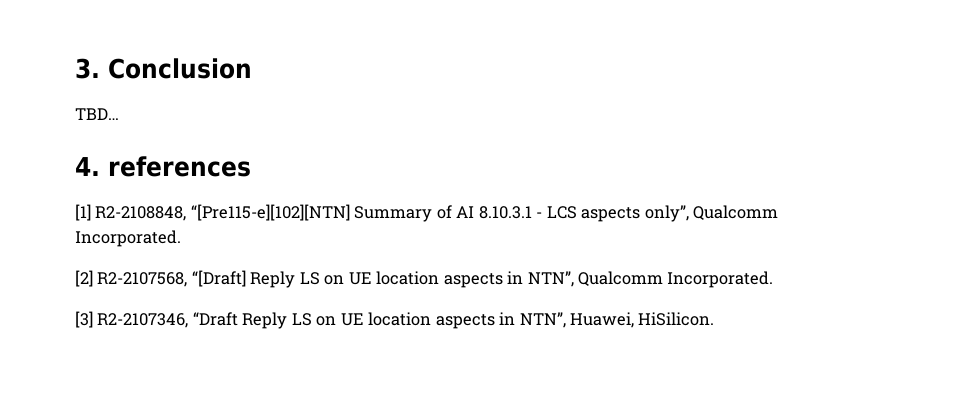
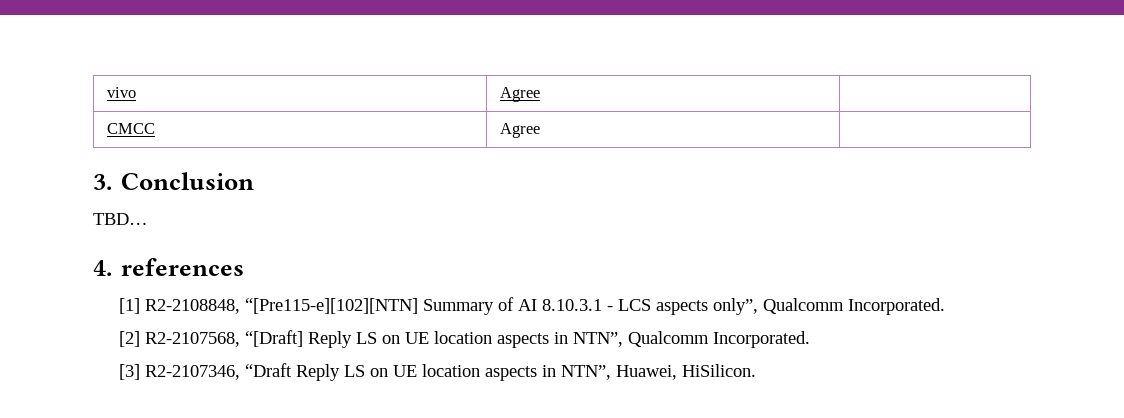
+ vivo | Agree |
+ CMCC | Agree |

